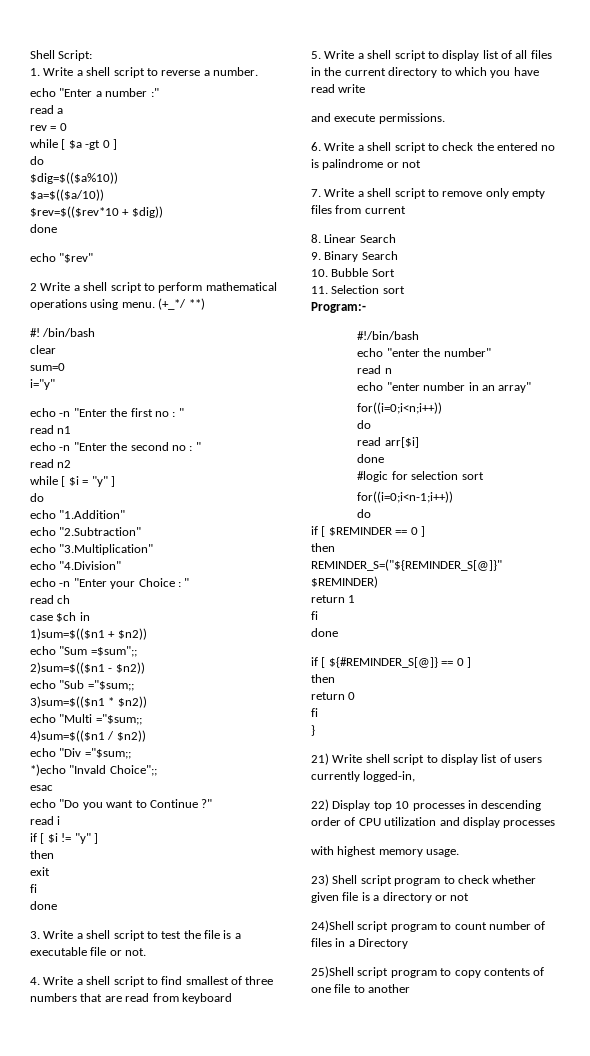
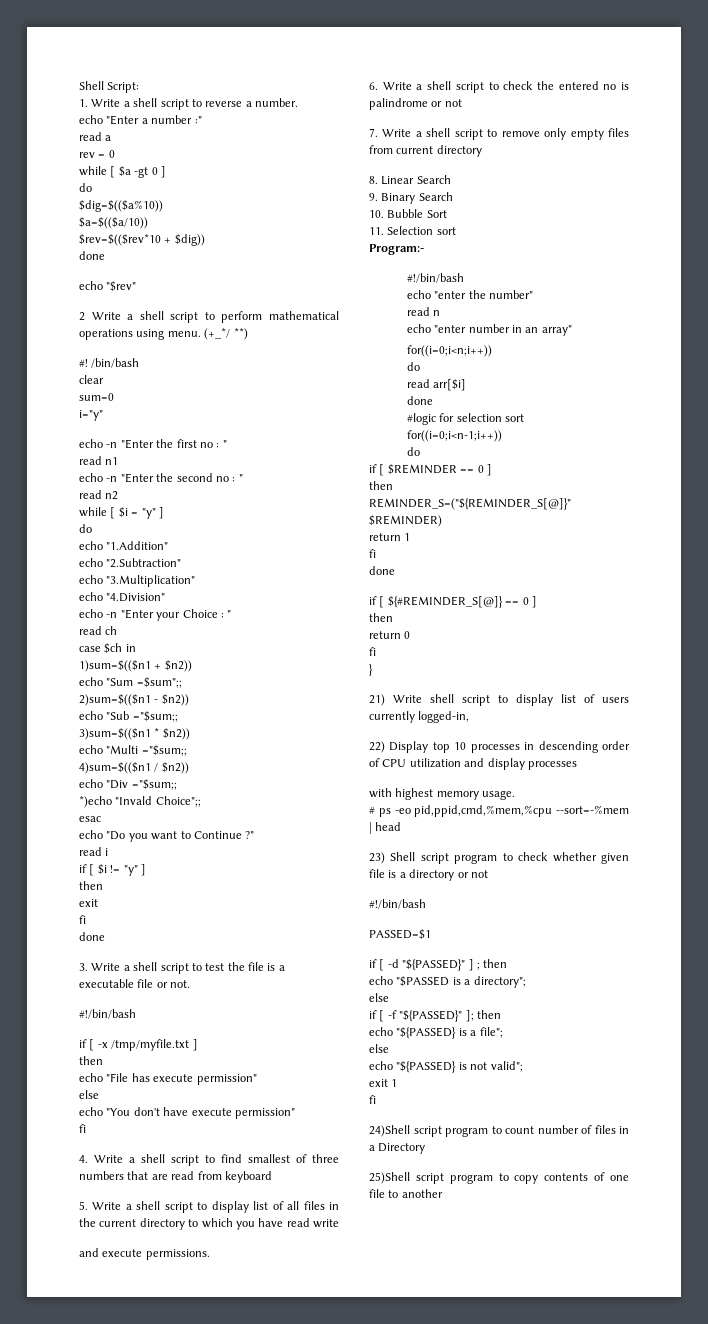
  3. Write a shell script to test the file is a executable file or not.
+ #!/bin/bash
+ if [ -x /tmp/myfile.txt ]
+ then
+ echo "File has execute permission"
+ else
+ echo "You don't have execute permission"
+ fi
- 7. Write a shell script to remove only empty files from current
+ 7. Write a shell script to remove only empty files from current directory
+ # ps -eo pid,ppid,cmd,%mem,%cpu --sort=-%mem | head
  23) Shell script program to check whether given file is a directory or not
+ #!/bin/bash
+ PASSED=$1
+ if [ -d "${PASSED}" ] ; then
+ echo "$PASSED is a directory";
+ else
+ if [ -f "${PASSED}" ]; then
+ echo "${PASSED} is a file";
+ else
+ echo "${PASSED} is not valid";
+ exit 1
+ fi

